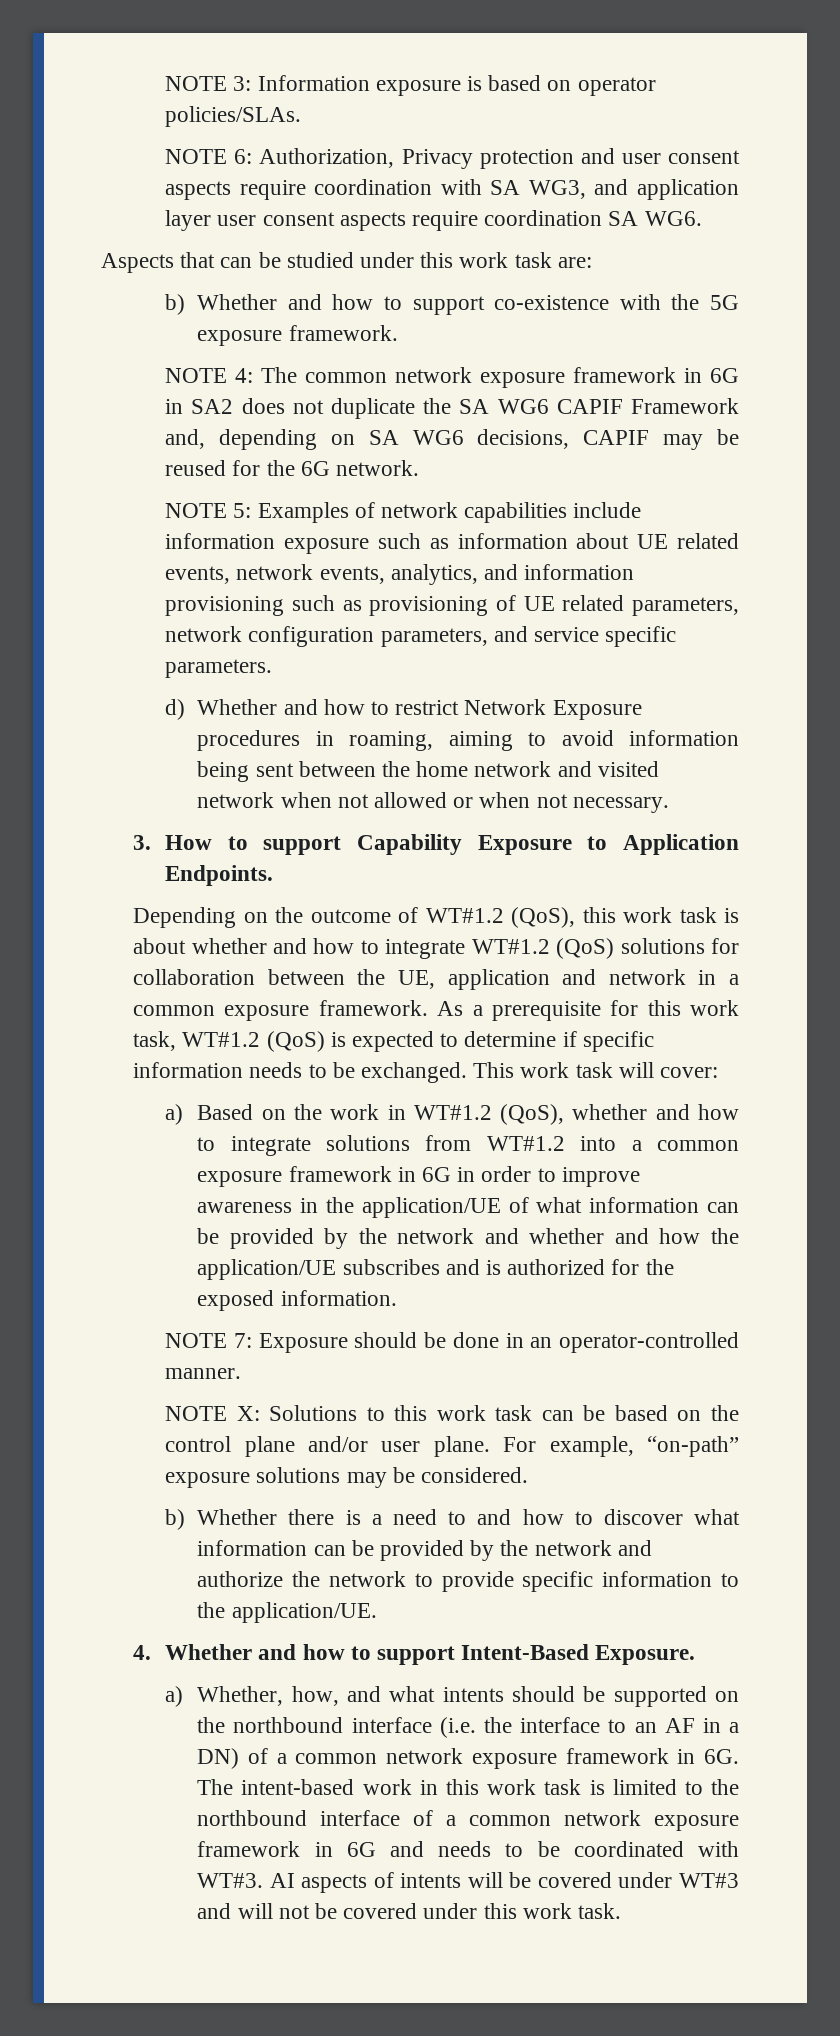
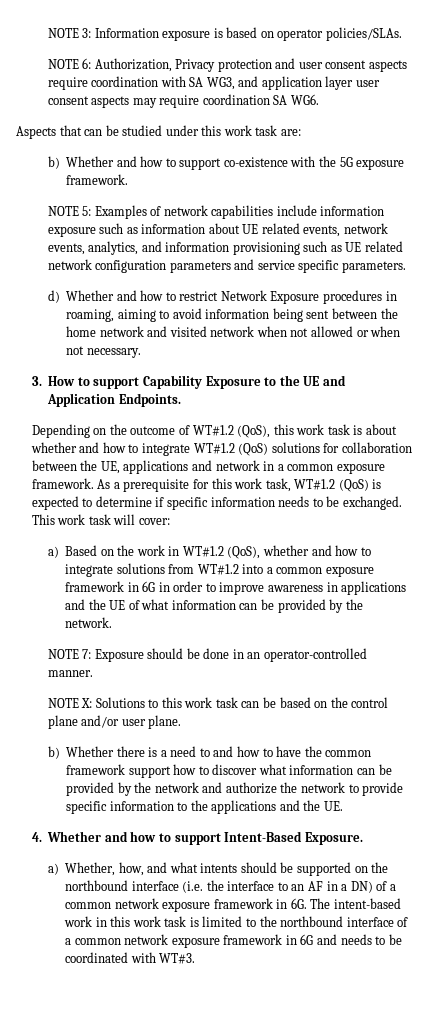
- NOTE 6: Authorization, Privacy protection and user consent aspects require coordination with SA WG3, and application layer user consent aspects require coordination SA WG6.
+ NOTE 6: Authorization, Privacy protection and user consent aspects require coordination with SA WG3, and application layer user consent aspects may require coordination SA WG6.
- NOTE 4: The common network exposure framework in 6G in SA2 does not duplicate the SA WG6 CAPIF Framework and, depending on SA WG6 decisions, CAPIF may be reused for the 6G network.
- NOTE 5: Examples of network capabilities include information exposure such as information about UE related events, network events, analytics, and information provisioning such as provisioning of UE related parameters, network configuration parameters, and service specific parameters.
+ NOTE 5: Examples of network capabilities include information exposure such as information about UE related events, network events, analytics, and information provisioning such as UE related network configuration parameters and service specific parameters.
- 3. How to support Capability Exposure to Application Endpoints.
+ 3. How to support Capability Exposure to the UE and Application Endpoints.
- Depending on the outcome of WT#1.2 (QoS), this work task is about whether and how to integrate WT#1.2 (QoS) solutions for collaboration between the UE, application and network in a common exposure framework.
+ Depending on the outcome of WT#1.2 (QoS), this work task is about whether and how to integrate WT#1.2 (QoS) solutions for collaboration between the UE, applications and network in a common exposure framework.
- a) Based on the work in WT#1.2 (QoS), whether and how to integrate solutions from WT#1.2 into a common exposure framework in 6G in order to improve awareness in the application/UE of what information can be provided by the network and whether and how the application/UE subscribes and is authorized for the exposed information.
+ a) Based on the work in WT#1.2 (QoS), whether and how to integrate solutions from WT#1.2 into a common exposure framework in 6G in order to improve awareness in applications and the UE of what information can be provided by the network.
- For example, “on-path” exposure solutions may be considered.
- b) Whether there is a need to and how to discover what information can be provided by the network and authorize the network to provide specific information to the application/UE.
+ b) Whether there is a need to and how to have the common framework support how to discover what information can be provided by the network and authorize the network to provide specific information to the applications and the UE.
- AI aspects of intents will be covered under WT#3 and will not be covered under this work task.

